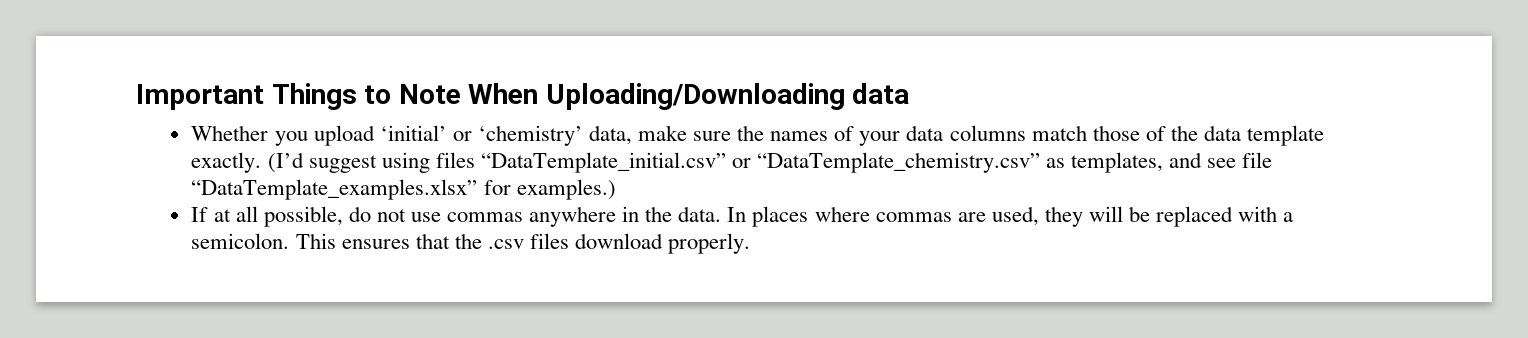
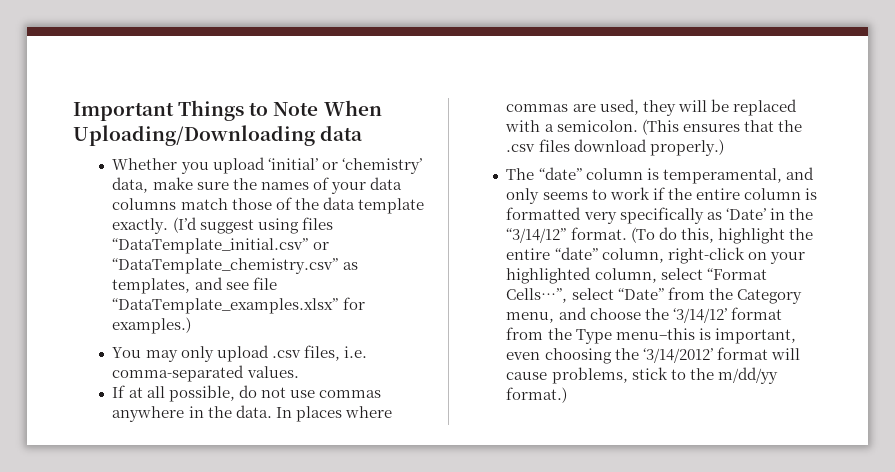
+ You may only upload .csv files, i.e. comma-separated values.
- This ensures that the .csv files download properly.
+ (This ensures that the .csv files download properly.)
+ The “date” column is temperamental, and only seems to work if the entire column is formatted very specifically as ‘Date’ in the “3/14/12” format. (To do this, highlight the entire “date” column, right-click on your highlighted column, select “Format Cells…”, select “Date” from the Category menu, and choose the ‘3/14/12’ format from the Type menu–this is important, even choosing the ‘3/14/2012’ format will cause problems, stick to the m/dd/yy format.)

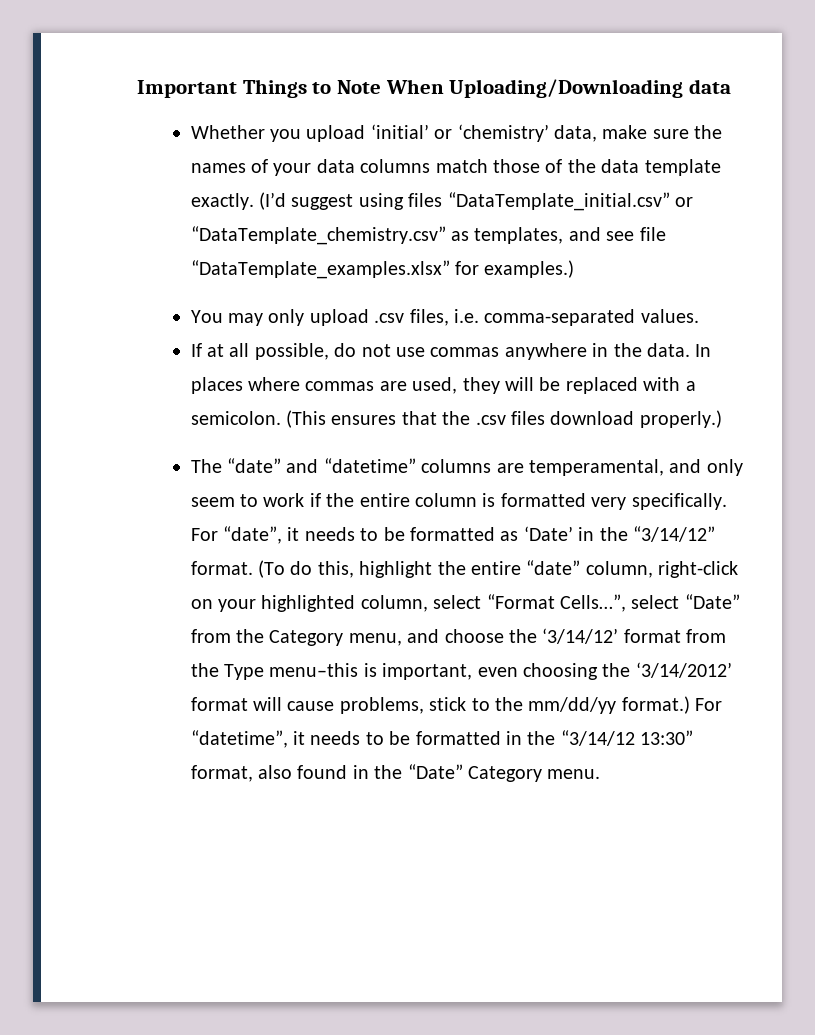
- The “date” column is temperamental, and only seems to work if the entire column is formatted very specifically as ‘Date’ in the “3/14/12” format.
+ The “date” and “datetime” columns are temperamental, and only seem to work if the entire column is formatted very specifically. For “date”, it needs to be formatted as ‘Date’ in the “3/14/12” format.
- (To do this, highlight the entire “date” column, right-click on your highlighted column, select “Format Cells…”, select “Date” from the Category menu, and choose the ‘3/14/12’ format from the Type menu–this is important, even choosing the ‘3/14/2012’ format will cause problems, stick to the m/dd/yy format.)
+ (To do this, highlight the entire “date” column, right-click on your highlighted column, select “Format Cells…”, select “Date” from the Category menu, and choose the ‘3/14/12’ format from the Type menu–this is important, even choosing the ‘3/14/2012’ format will cause problems, stick to the mm/dd/yy format.) For “datetime”, it needs to be formatted in the “3/14/12 13:30” format, also found in the “Date” Category menu.

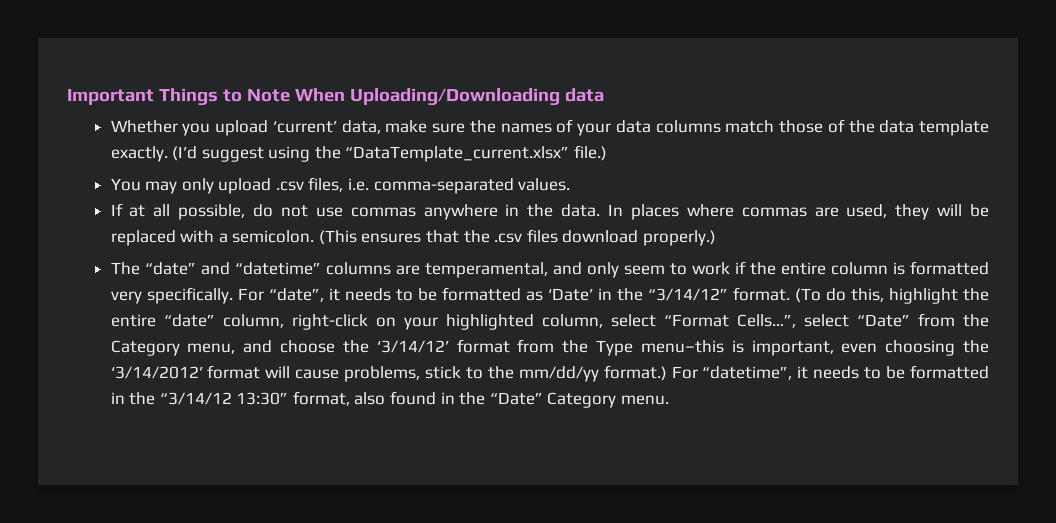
- Whether you upload ‘initial’ or ‘chemistry’ data, make sure the names of your data columns match those of the data template exactly.
+ Whether you upload ‘current’ data, make sure the names of your data columns match those of the data template exactly.
- (I’d suggest using files “DataTemplate_initial.csv” or “DataTemplate_chemistry.csv” as templates, and see file “DataTemplate_examples.xlsx” for examples.)
+ (I’d suggest using the “DataTemplate_current.xlsx” file.)

